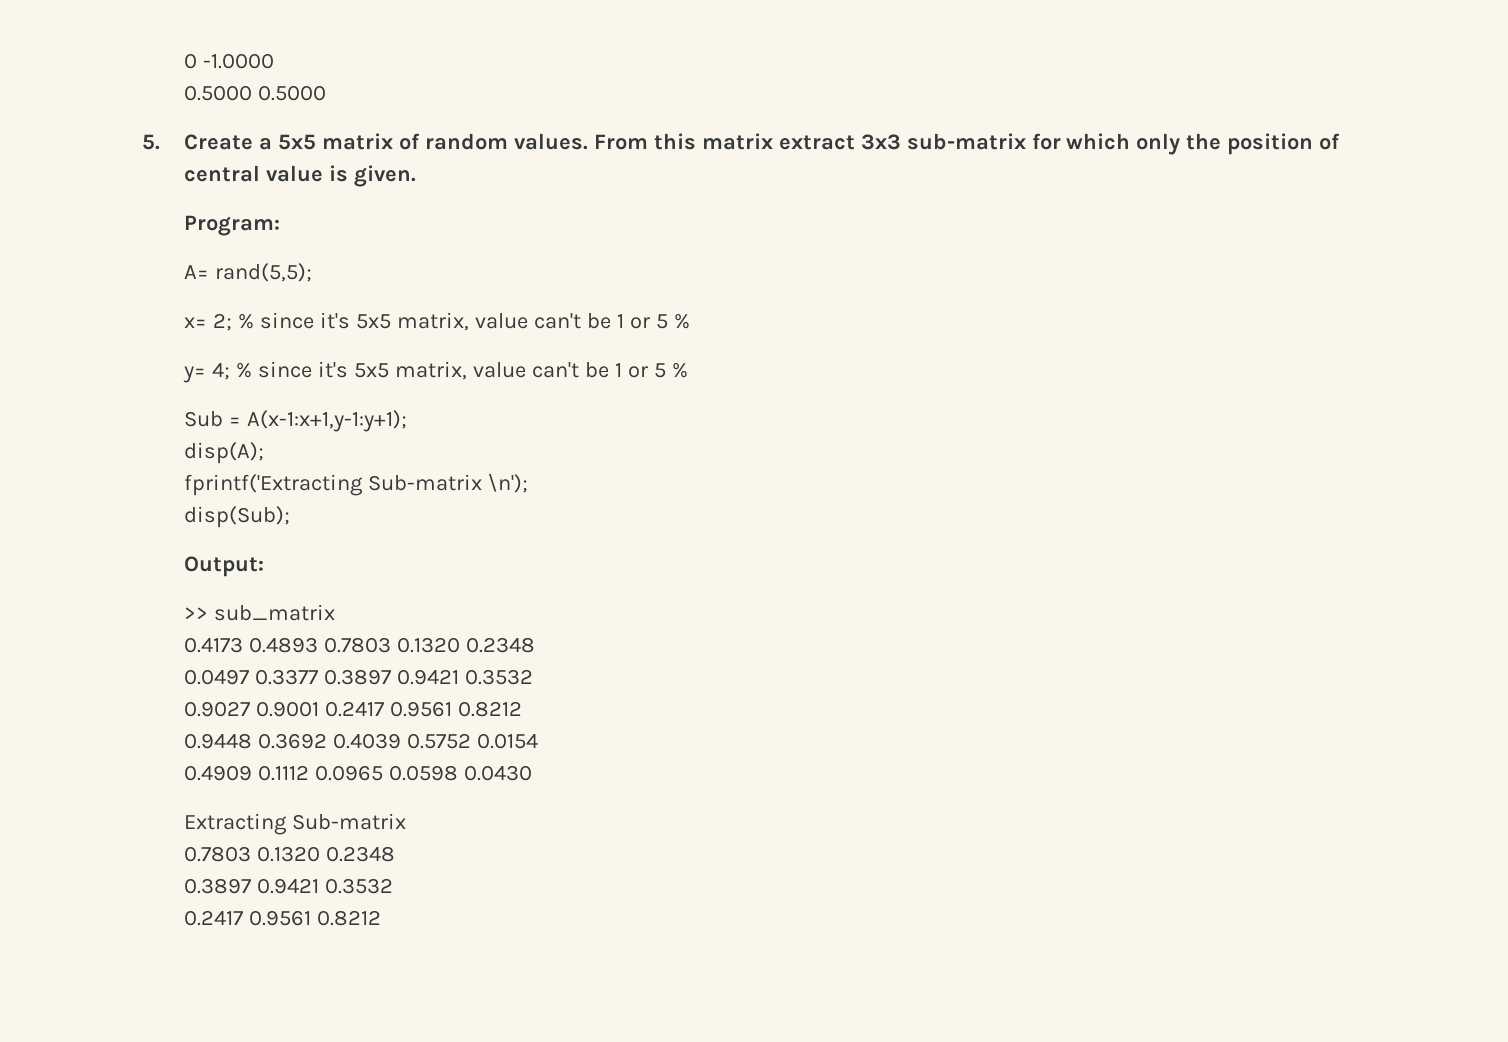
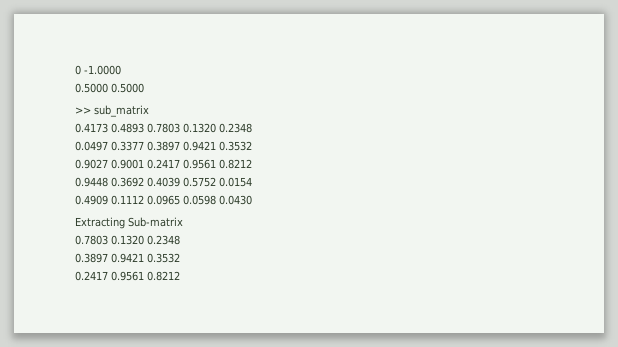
- 5. Create a 5x5 matrix of random values. From this matrix extract 3x3 sub-matrix for which only the position of central value is given.
- Program:
- A= rand(5,5);
- x= 2; % since it's 5x5 matrix, value can't be 1 or 5 %
- y= 4; % since it's 5x5 matrix, value can't be 1 or 5 %
- Sub = A(x-1:x+1,y-1:y+1);
- disp(A);
- fprintf('Extracting Sub-matrix \n');
- disp(Sub);
- Output:

